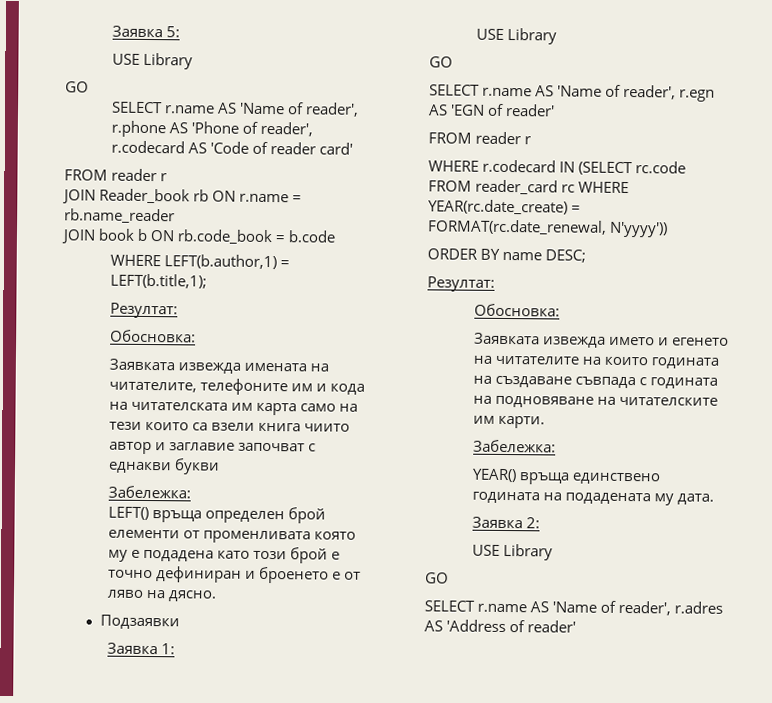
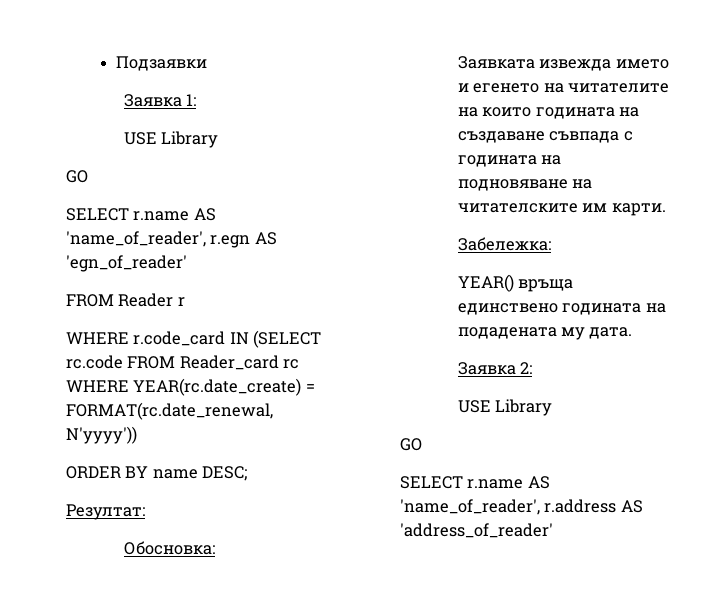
- Заявка 5:
- USE Library
- GO
- SELECT r.name AS 'Name of reader', r.phone AS 'Phone of reader', r.codecard AS 'Code of reader card'
- FROM reader r
- JOIN Reader_book rb ON r.name = rb.name_reader
- JOIN book b ON rb.code_book = b.code
- WHERE LEFT(b.author,1) = LEFT(b.title,1);
- Резултат:
- Обосновка:
- Заявката извежда имената на читателите, телефоните им и кода на читателската им карта само на тези които са взели книга чиито автор и заглавие започват с еднакви букви
- Забележка:
- LEFT() връща определен брой елементи от променливата която му е подадена като този брой е точно дефиниран и броенето е от ляво на дясно.
- SELECT r.name AS 'Name of reader', r.egn AS 'EGN of reader'
- FROM reader r
+ SELECT r.name AS 'name_of_reader', r.egn AS 'egn_of_reader'
+ FROM Reader r
- WHERE r.codecard IN (SELECT rc.code FROM reader_card rc WHERE YEAR(rc.date_create) = FORMAT(rc.date_renewal, N'yyyy'))
+ WHERE r.code_card IN (SELECT rc.code FROM Reader_card rc WHERE YEAR(rc.date_create) = FORMAT(rc.date_renewal, N'yyyy'))
- SELECT r.name AS 'Name of reader', r.adres AS 'Address of reader'
+ SELECT r.name AS 'name_of_reader', r.address AS 'address_of_reader'

